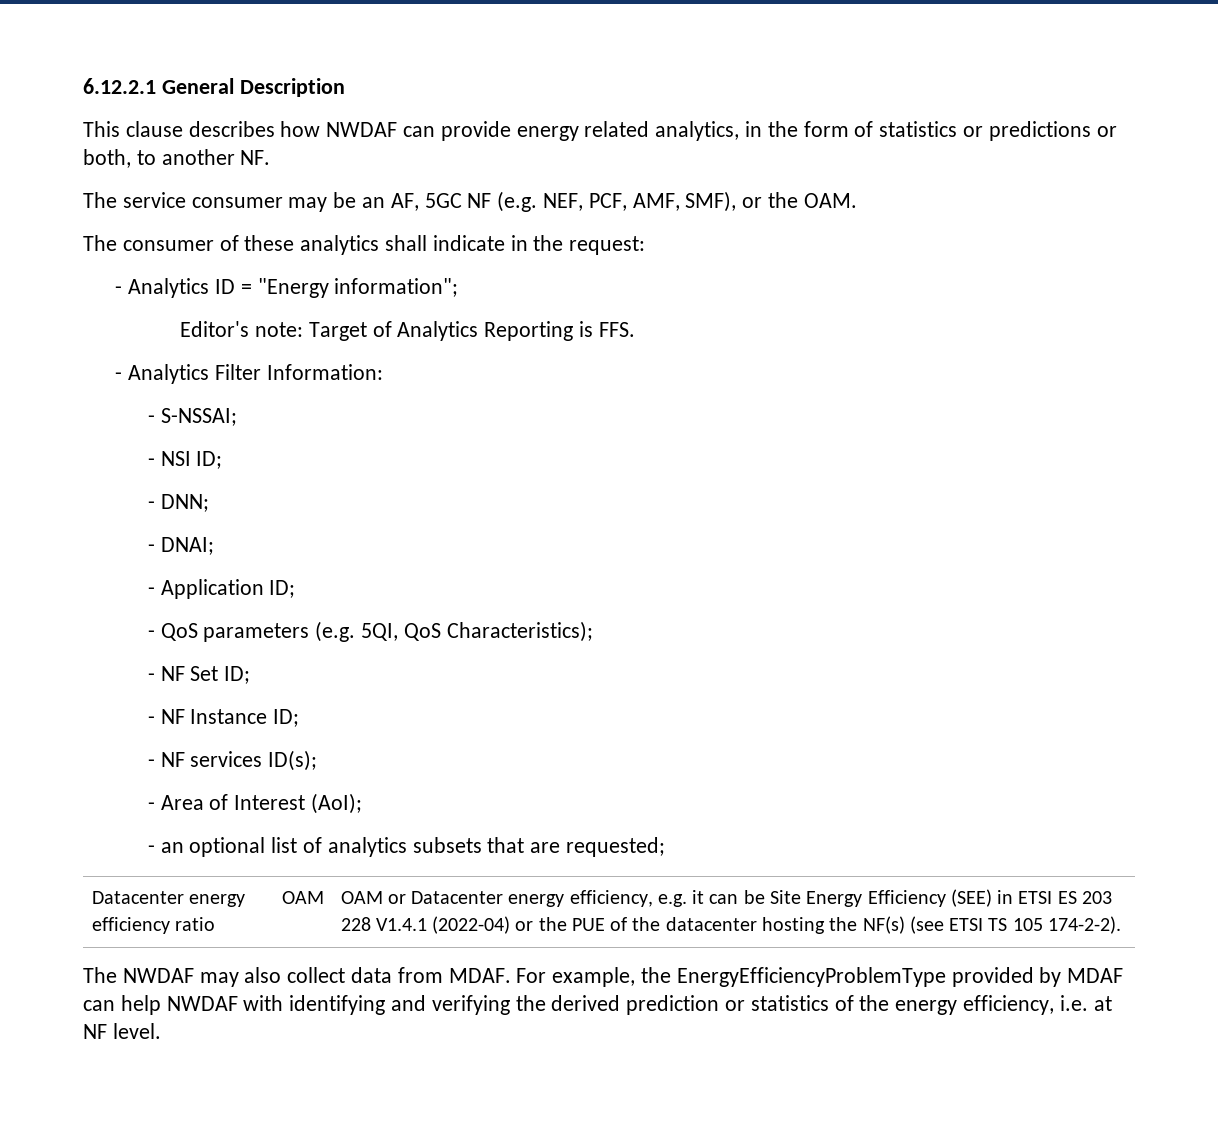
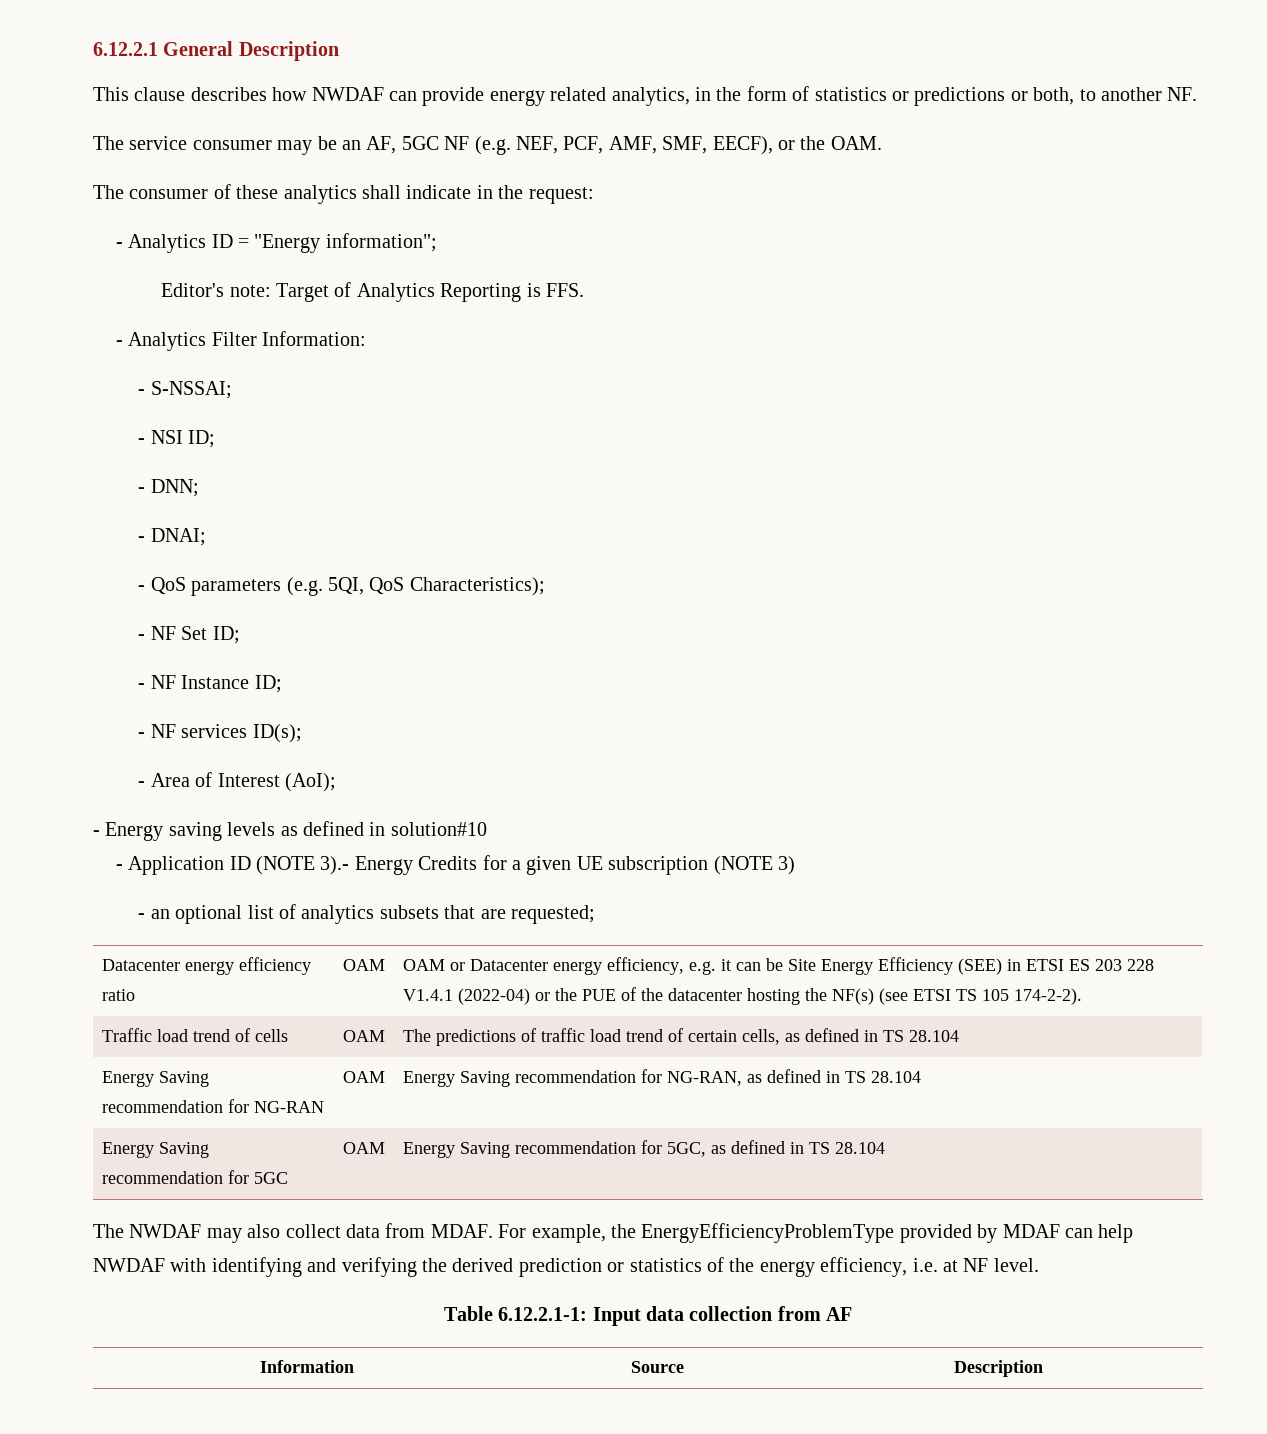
- The service consumer may be an AF, 5GC NF (e.g. NEF, PCF, AMF, SMF), or the OAM.
+ The service consumer may be an AF, 5GC NF (e.g. NEF, PCF, AMF, SMF, EECF), or the OAM.
- - Application ID;
+ - Energy saving levels as defined in solution#10
+ - Application ID (NOTE 3).- Energy Credits for a given UE subscription (NOTE 3)
+ Traffic load trend of cells | OAM | The predictions of traffic load trend of certain cells, as defined in TS 28.104
+ Energy Saving recommendation for NG-RAN | OAM | Energy Saving recommendation for NG-RAN, as defined in TS 28.104
+ Energy Saving recommendation for 5GC | OAM | Energy Saving recommendation for 5GC, as defined in TS 28.104
+ Table 6.12.2.1-1: Input data collection from AF
+ Information | Source | Description

